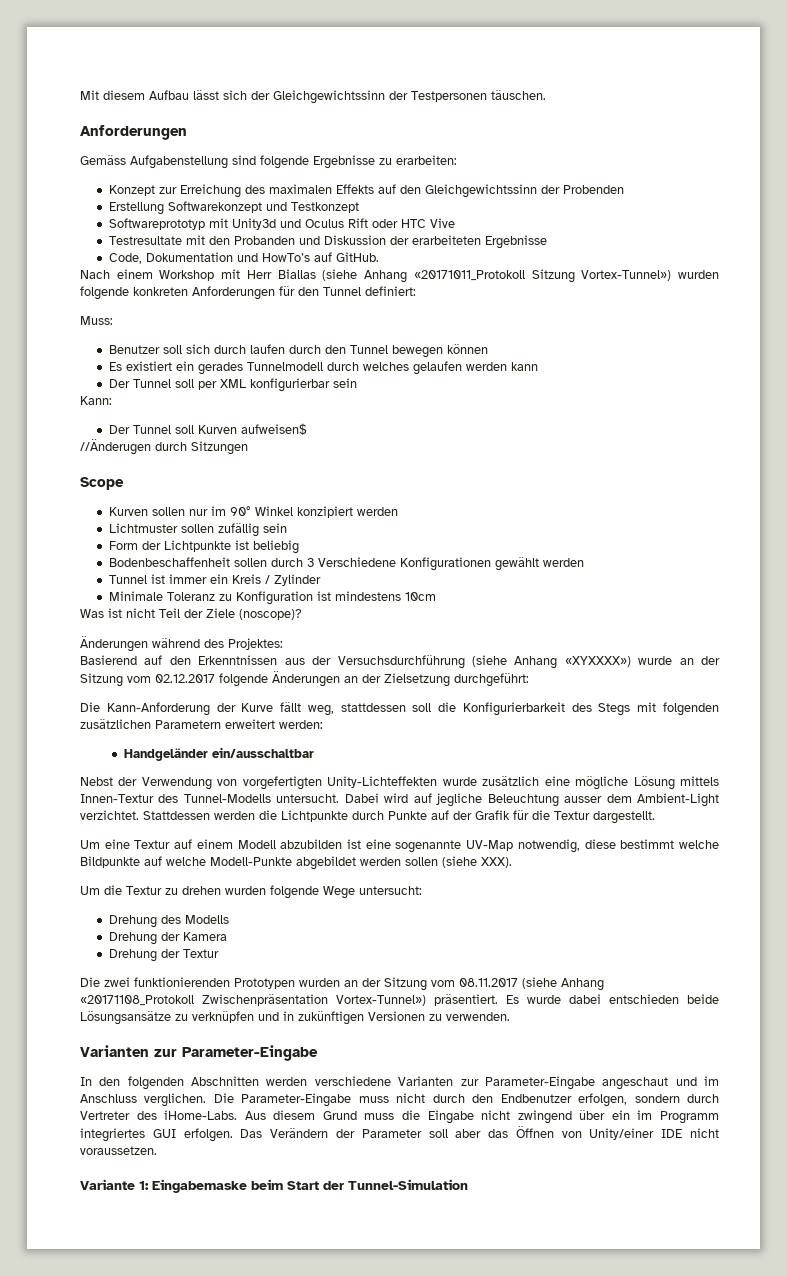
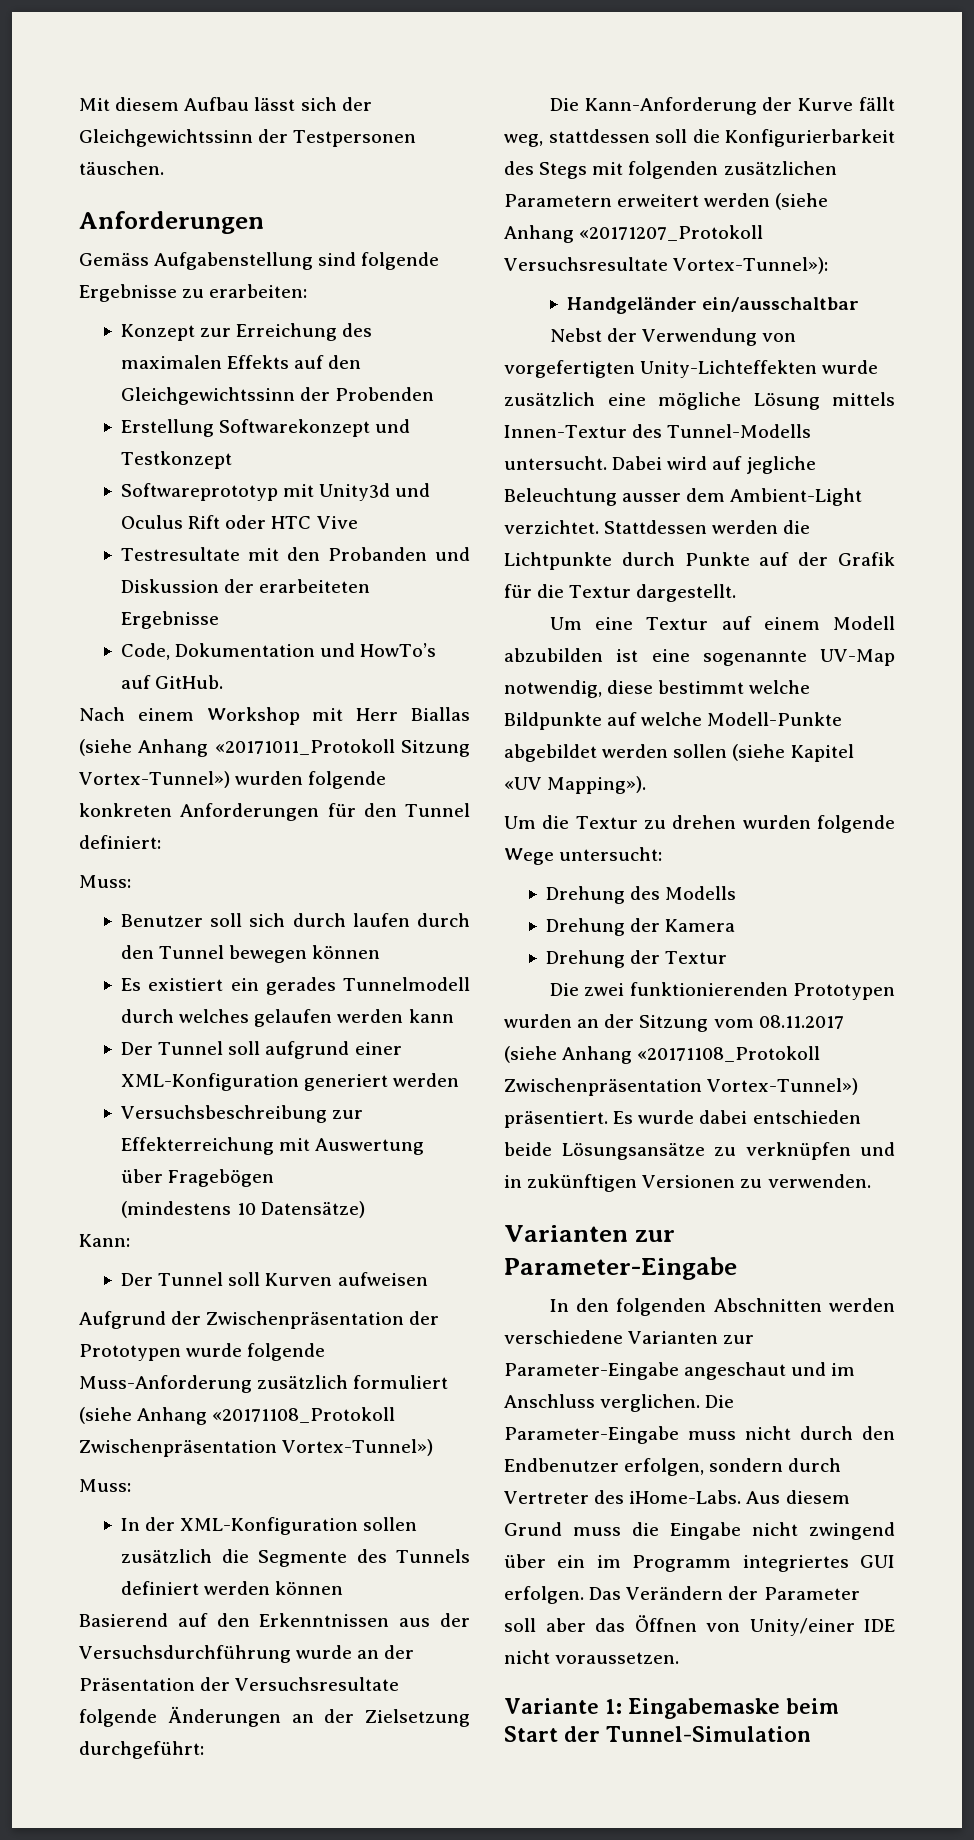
- Der Tunnel soll per XML konfigurierbar sein
+ Der Tunnel soll aufgrund einer XML-Konfiguration generiert werden
+ Versuchsbeschreibung zur Effekterreichung mit Auswertung über Fragebögen
+ (mindestens 10 Datensätze)
- Der Tunnel soll Kurven aufweisen$
- //Änderugen durch Sitzungen
- Scope
- Kurven sollen nur im 90° Winkel konzipiert werden
- Lichtmuster sollen zufällig sein
- Form der Lichtpunkte ist beliebig
- Bodenbeschaffenheit sollen durch 3 Verschiedene Konfigurationen gewählt werden
- Tunnel ist immer ein Kreis / Zylinder
- Minimale Toleranz zu Konfiguration ist mindestens 10cm
- Was ist nicht Teil der Ziele (noscope)?
- Änderungen während des Projektes:
+ Der Tunnel soll Kurven aufweisen
+ Aufgrund der Zwischenpräsentation der Prototypen wurde folgende Muss-Anforderung zusätzlich formuliert (siehe Anhang «20171108_Protokoll Zwischenpräsentation Vortex-Tunnel»)
+ Muss:
+ In der XML-Konfiguration sollen zusätzlich die Segmente des Tunnels definiert werden können
- Basierend auf den Erkenntnissen aus der Versuchsdurchführung (siehe Anhang «XYXXXX») wurde an der Sitzung vom 02.12.2017 folgende Änderungen an der Zielsetzung durchgeführt:
+ Basierend auf den Erkenntnissen aus der Versuchsdurchführung wurde an der Präsentation der Versuchsresultate folgende Änderungen an der Zielsetzung durchgeführt:
- Die Kann-Anforderung der Kurve fällt weg, stattdessen soll die Konfigurierbarkeit des Stegs mit folgenden zusätzlichen Parametern erweitert werden:
+ Die Kann-Anforderung der Kurve fällt weg, stattdessen soll die Konfigurierbarkeit des Stegs mit folgenden zusätzlichen Parametern erweitert werden (siehe Anhang «20171207_Protokoll Versuchsresultate Vortex-Tunnel»):
- Um eine Textur auf einem Modell abzubilden ist eine sogenannte UV-Map notwendig, diese bestimmt welche Bildpunkte auf welche Modell-Punkte abgebildet werden sollen (siehe XXX).
+ Um eine Textur auf einem Modell abzubilden ist eine sogenannte UV-Map notwendig, diese bestimmt welche Bildpunkte auf welche Modell-Punkte abgebildet werden sollen (siehe Kapitel «UV Mapping»).

